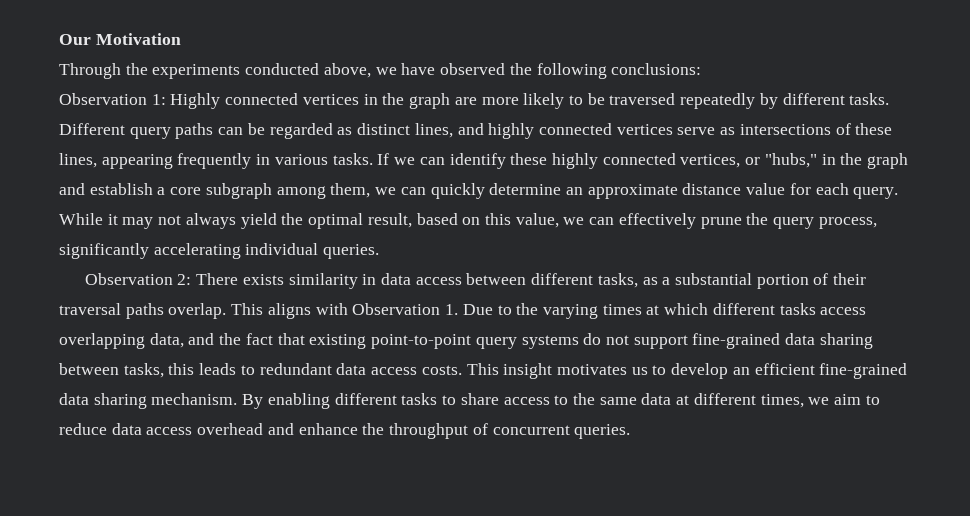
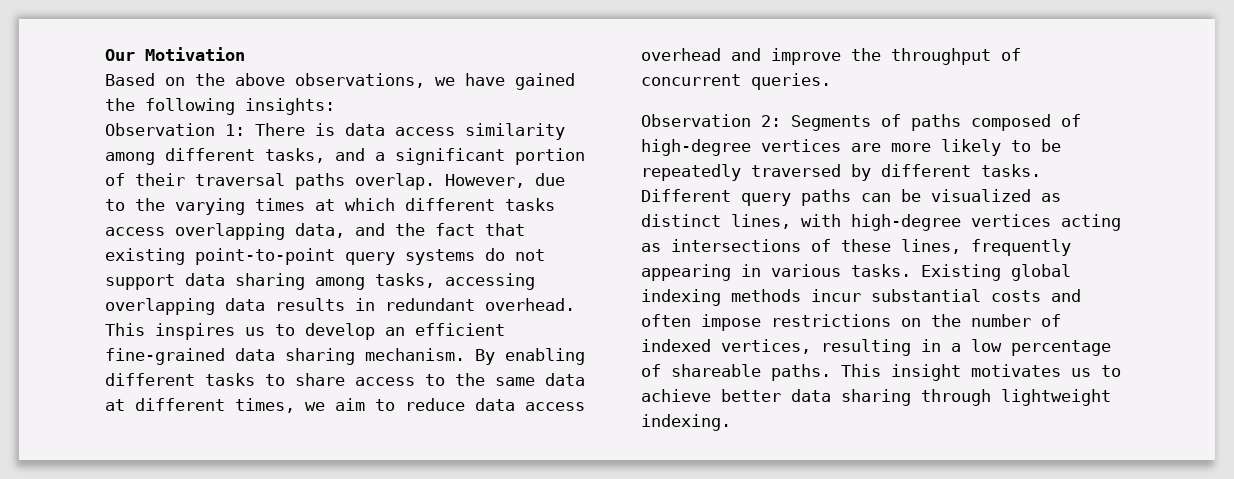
- Through the experiments conducted above, we have observed the following conclusions:
+ Based on the above observations, we have gained the following insights:
- Observation 1: Highly connected vertices in the graph are more likely to be traversed repeatedly by different tasks. Different query paths can be regarded as distinct lines, and highly connected vertices serve as intersections of these lines, appearing frequently in various tasks. If we can identify these highly connected vertices, or "hubs," in the graph and establish a core subgraph among them, we can quickly determine an approximate distance value for each query. While it may not always yield the optimal result, based on this value, we can effectively prune the query process, significantly accelerating individual queries.
- Observation 2: There exists similarity in data access between different tasks, as a substantial portion of their traversal paths overlap.
+ Observation 1: There is data access similarity among different tasks, and a significant portion of their traversal paths overlap.
- This aligns with Observation 1. Due to the varying times at which different tasks access overlapping data, and the fact that existing point-to-point query systems do not support fine-grained data sharing between tasks, this leads to redundant data access costs. This insight motivates us to develop an efficient fine-grained data sharing mechanism.
+ However, due to the varying times at which different tasks access overlapping data, and the fact that existing point-to-point query systems do not support data sharing among tasks, accessing overlapping data results in redundant overhead. This inspires us to develop an efficient fine-grained data sharing mechanism.
- By enabling different tasks to share access to the same data at different times, we aim to reduce data access overhead and enhance the throughput of concurrent queries.
+ By enabling different tasks to share access to the same data at different times, we aim to reduce data access overhead and improve the throughput of concurrent queries.
+ Observation 2: Segments of paths composed of high-degree vertices are more likely to be repeatedly traversed by different tasks. Different query paths can be visualized as distinct lines, with high-degree vertices acting as intersections of these lines, frequently appearing in various tasks. Existing global indexing methods incur substantial costs and often impose restrictions on the number of indexed vertices, resulting in a low percentage of shareable paths. This insight motivates us to achieve better data sharing through lightweight indexing.

